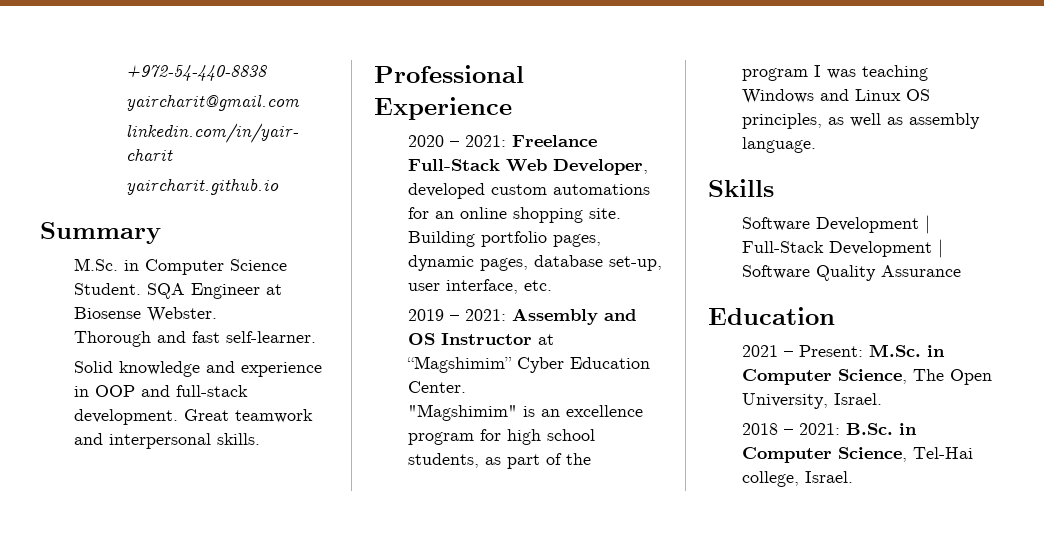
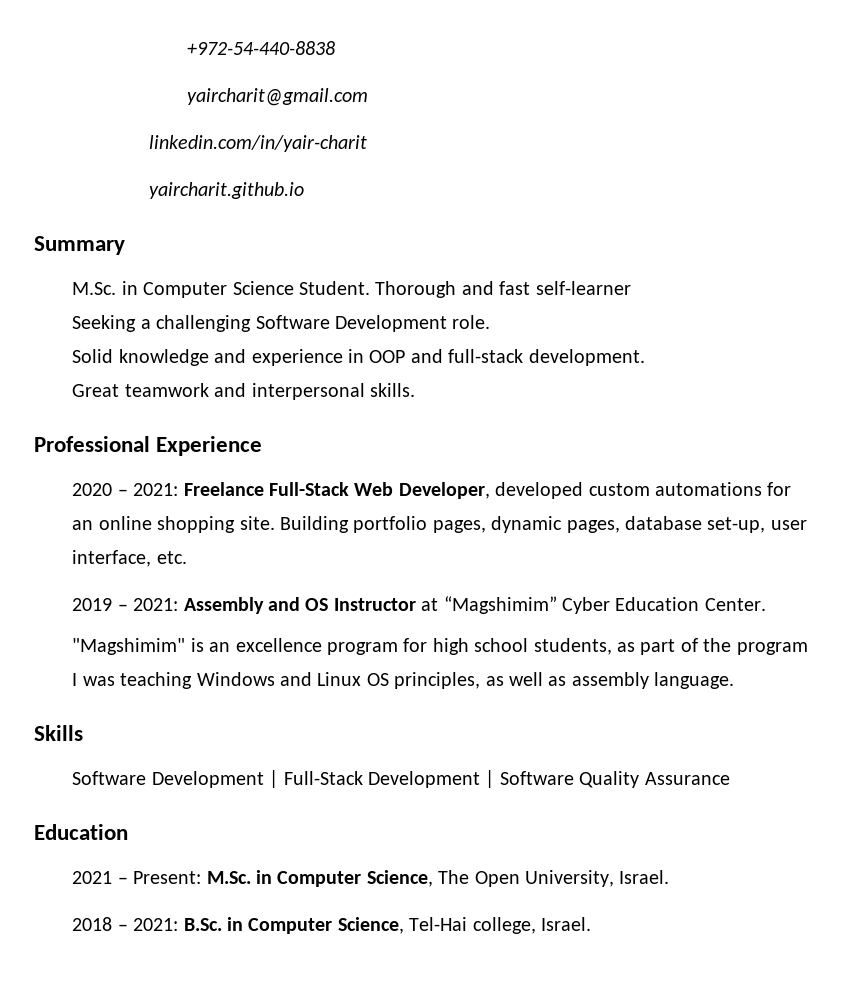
- SQA Engineer at Biosense Webster.
- Thorough and fast self-learner.
+ Thorough and fast self-learner
+ Seeking a challenging Software Development role.
- Solid knowledge and experience in OOP and full-stack development. Great teamwork and interpersonal skills.
+ Solid knowledge and experience in OOP and full-stack development.
+ Great teamwork and interpersonal skills.

